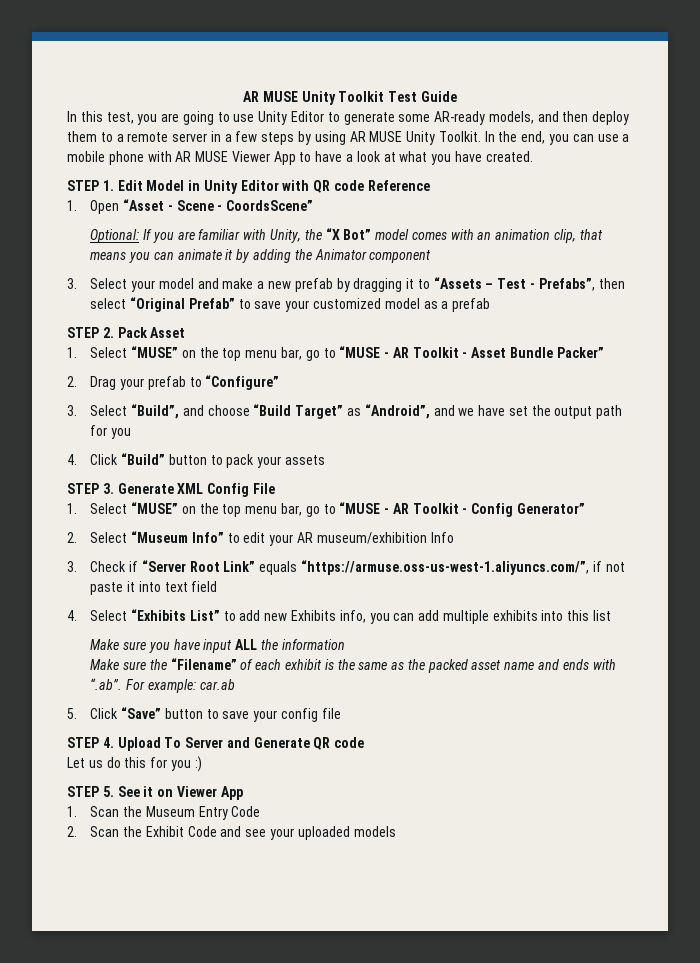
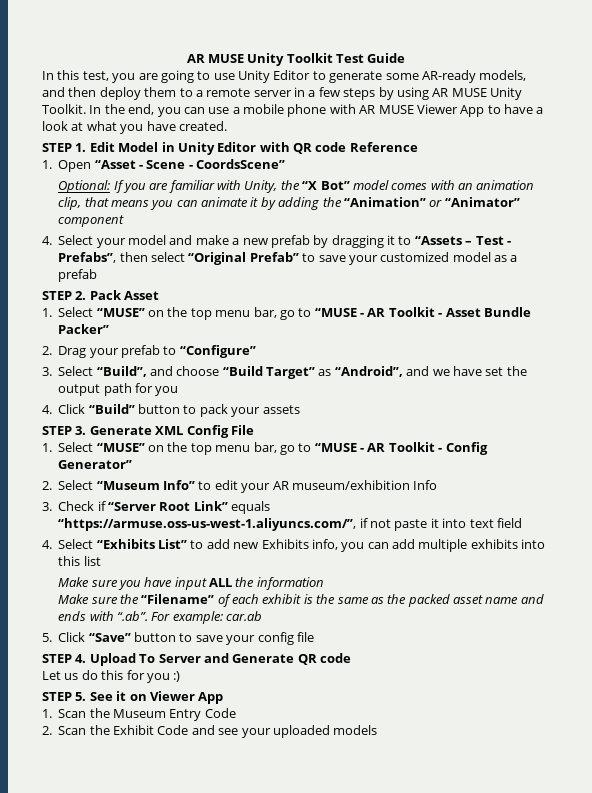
- Optional: If you are familiar with Unity, the “X Bot” model comes with an animation clip, that means you can animate it by adding the Animator component
+ Optional: If you are familiar with Unity, the “X Bot” model comes with an animation clip, that means you can animate it by adding the “Animation” or “Animator” component
- 3. Select your model and make a new prefab by dragging it to “Assets – Test - Prefabs”, then select “Original Prefab” to save your customized model as a prefab
+ 4. Select your model and make a new prefab by dragging it to “Assets – Test - Prefabs”, then select “Original Prefab” to save your customized model as a prefab

